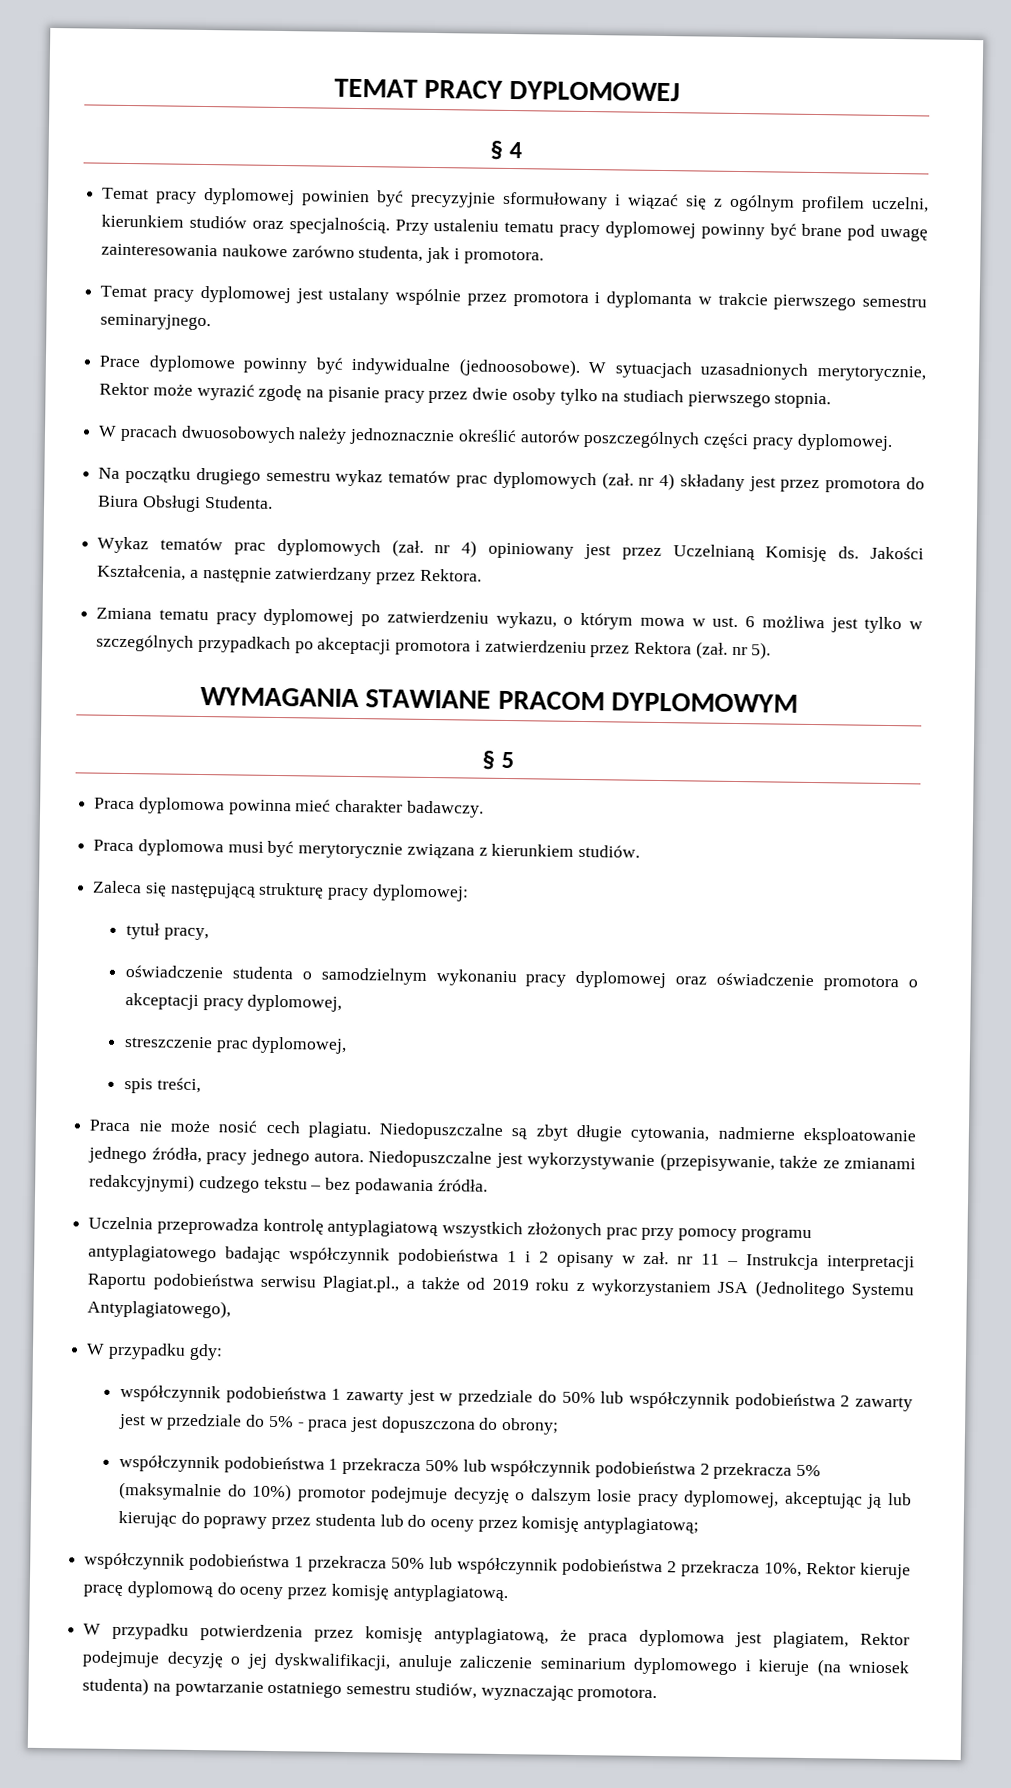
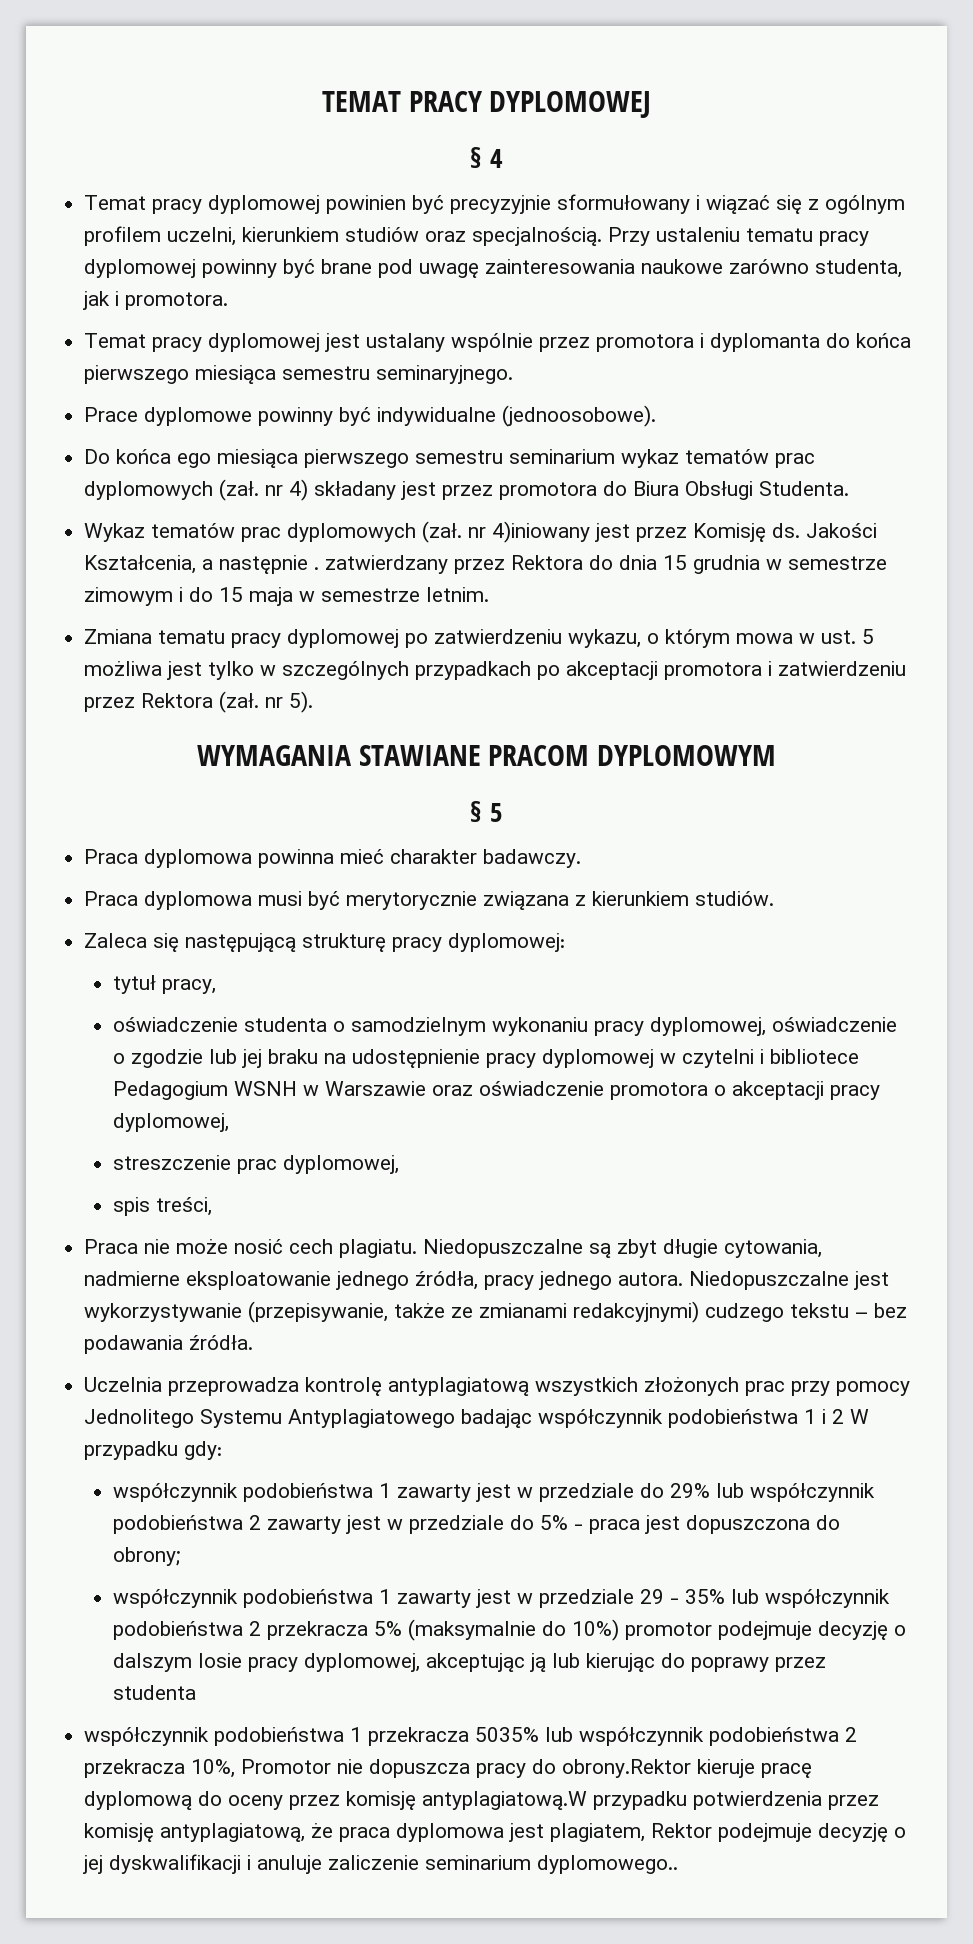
- Temat pracy dyplomowej jest ustalany wspólnie przez promotora i dyplomanta w trakcie pierwszego semestru seminaryjnego.
+ Temat pracy dyplomowej jest ustalany wspólnie przez promotora i dyplomanta do końca pierwszego miesiąca semestru seminaryjnego.
- Prace dyplomowe powinny być indywidualne (jednoosobowe). W sytuacjach uzasadnionych merytorycznie, Rektor może wyrazić zgodę na pisanie pracy przez dwie osoby tylko na studiach pierwszego stopnia.
- W pracach dwuosobowych należy jednoznacznie określić autorów poszczególnych części pracy dyplomowej.
- Na początku drugiego semestru wykaz tematów prac dyplomowych (zał. nr 4) składany jest przez promotora do Biura Obsługi Studenta.
+ Prace dyplomowe powinny być indywidualne (jednoosobowe).
+ Do końca ego miesiąca pierwszego semestru seminarium wykaz tematów prac dyplomowych (zał. nr 4) składany jest przez promotora do Biura Obsługi Studenta.
- Wykaz tematów prac dyplomowych (zał. nr 4) opiniowany jest przez Uczelnianą Komisję ds.
+ Wykaz tematów prac dyplomowych (zał. nr 4)iniowany jest przez Komisję ds.
- Jakości Kształcenia, a następnie zatwierdzany przez Rektora.
+ Jakości Kształcenia, a następnie . zatwierdzany przez Rektora do dnia 15 grudnia w semestrze zimowym i do 15 maja w semestrze letnim.
- Zmiana tematu pracy dyplomowej po zatwierdzeniu wykazu, o którym mowa w ust. 6 możliwa jest tylko w szczególnych przypadkach po akceptacji promotora i zatwierdzeniu przez Rektora (zał. nr 5).
+ Zmiana tematu pracy dyplomowej po zatwierdzeniu wykazu, o którym mowa w ust. 5 możliwa jest tylko w szczególnych przypadkach po akceptacji promotora i zatwierdzeniu przez Rektora (zał. nr 5).
- oświadczenie studenta o samodzielnym wykonaniu pracy dyplomowej oraz oświadczenie promotora o akceptacji pracy dyplomowej,
+ oświadczenie studenta o samodzielnym wykonaniu pracy dyplomowej, oświadczenie o zgodzie lub jej braku na udostępnienie pracy dyplomowej w czytelni i bibliotece Pedagogium WSNH w Warszawie oraz oświadczenie promotora o akceptacji pracy dyplomowej,
- Uczelnia przeprowadza kontrolę antyplagiatową wszystkich złożonych prac przy pomocy programu antyplagiatowego badając współczynnik podobieństwa 1 i 2 opisany w zał. nr 11 – Instrukcja interpretacji Raportu podobieństwa serwisu Plagiat.pl., a także od 2019 roku z wykorzystaniem JSA (Jednolitego Systemu Antyplagiatowego),
- W przypadku gdy:
+ Uczelnia przeprowadza kontrolę antyplagiatową wszystkich złożonych prac przy pomocy Jednolitego Systemu Antyplagiatowego badając współczynnik podobieństwa 1 i 2 W przypadku gdy:
- współczynnik podobieństwa 1 zawarty jest w przedziale do 50% lub współczynnik podobieństwa 2 zawarty jest w przedziale do 5% - praca jest dopuszczona do obrony;
+ współczynnik podobieństwa 1 zawarty jest w przedziale do 29% lub współczynnik podobieństwa 2 zawarty jest w przedziale do 5% - praca jest dopuszczona do obrony;
- współczynnik podobieństwa 1 przekracza 50% lub współczynnik podobieństwa 2 przekracza 5% (maksymalnie do 10%) promotor podejmuje decyzję o dalszym losie pracy dyplomowej, akceptując ją lub kierując do poprawy przez studenta lub do oceny przez komisję antyplagiatową;
- współczynnik podobieństwa 1 przekracza 50% lub współczynnik podobieństwa 2 przekracza 10%, Rektor kieruje pracę dyplomową do oceny przez komisję antyplagiatową.
- W przypadku potwierdzenia przez komisję antyplagiatową, że praca dyplomowa jest plagiatem, Rektor podejmuje decyzję o jej dyskwalifikacji, anuluje zaliczenie seminarium dyplomowego i kieruje (na wniosek studenta) na powtarzanie ostatniego semestru studiów, wyznaczając promotora.
+ współczynnik podobieństwa 1 zawarty jest w przedziale 29 - 35% lub współczynnik podobieństwa 2 przekracza 5% (maksymalnie do 10%) promotor podejmuje decyzję o dalszym losie pracy dyplomowej, akceptując ją lub kierując do poprawy przez studenta
+ współczynnik podobieństwa 1 przekracza 5035% lub współczynnik podobieństwa 2 przekracza 10%, Promotor nie dopuszcza pracy do obrony.Rektor kieruje pracę dyplomową do oceny przez komisję antyplagiatową.W przypadku potwierdzenia przez komisję antyplagiatową, że praca dyplomowa jest plagiatem, Rektor podejmuje decyzję o jej dyskwalifikacji i anuluje zaliczenie seminarium dyplomowego..

